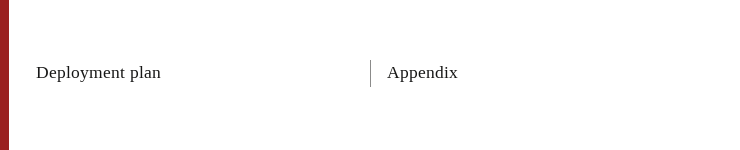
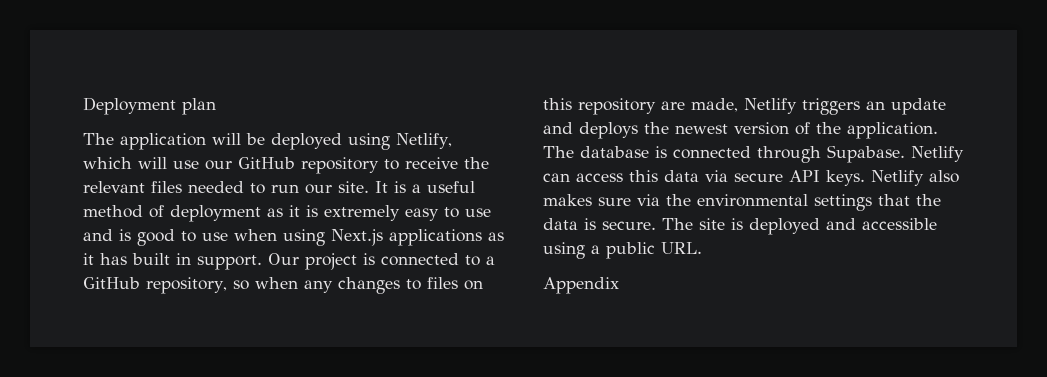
+ The application will be deployed using Netlify, which will use our GitHub repository to receive the relevant files needed to run our site. It is a useful method of deployment as it is extremely easy to use and is good to use when using Next.js applications as it has built in support. Our project is connected to a GitHub repository, so when any changes to files on this repository are made, Netlify triggers an update and deploys the newest version of the application. The database is connected through Supabase. Netlify can access this data via secure API keys. Netlify also makes sure via the environmental settings that the data is secure. The site is deployed and accessible using a public URL.

